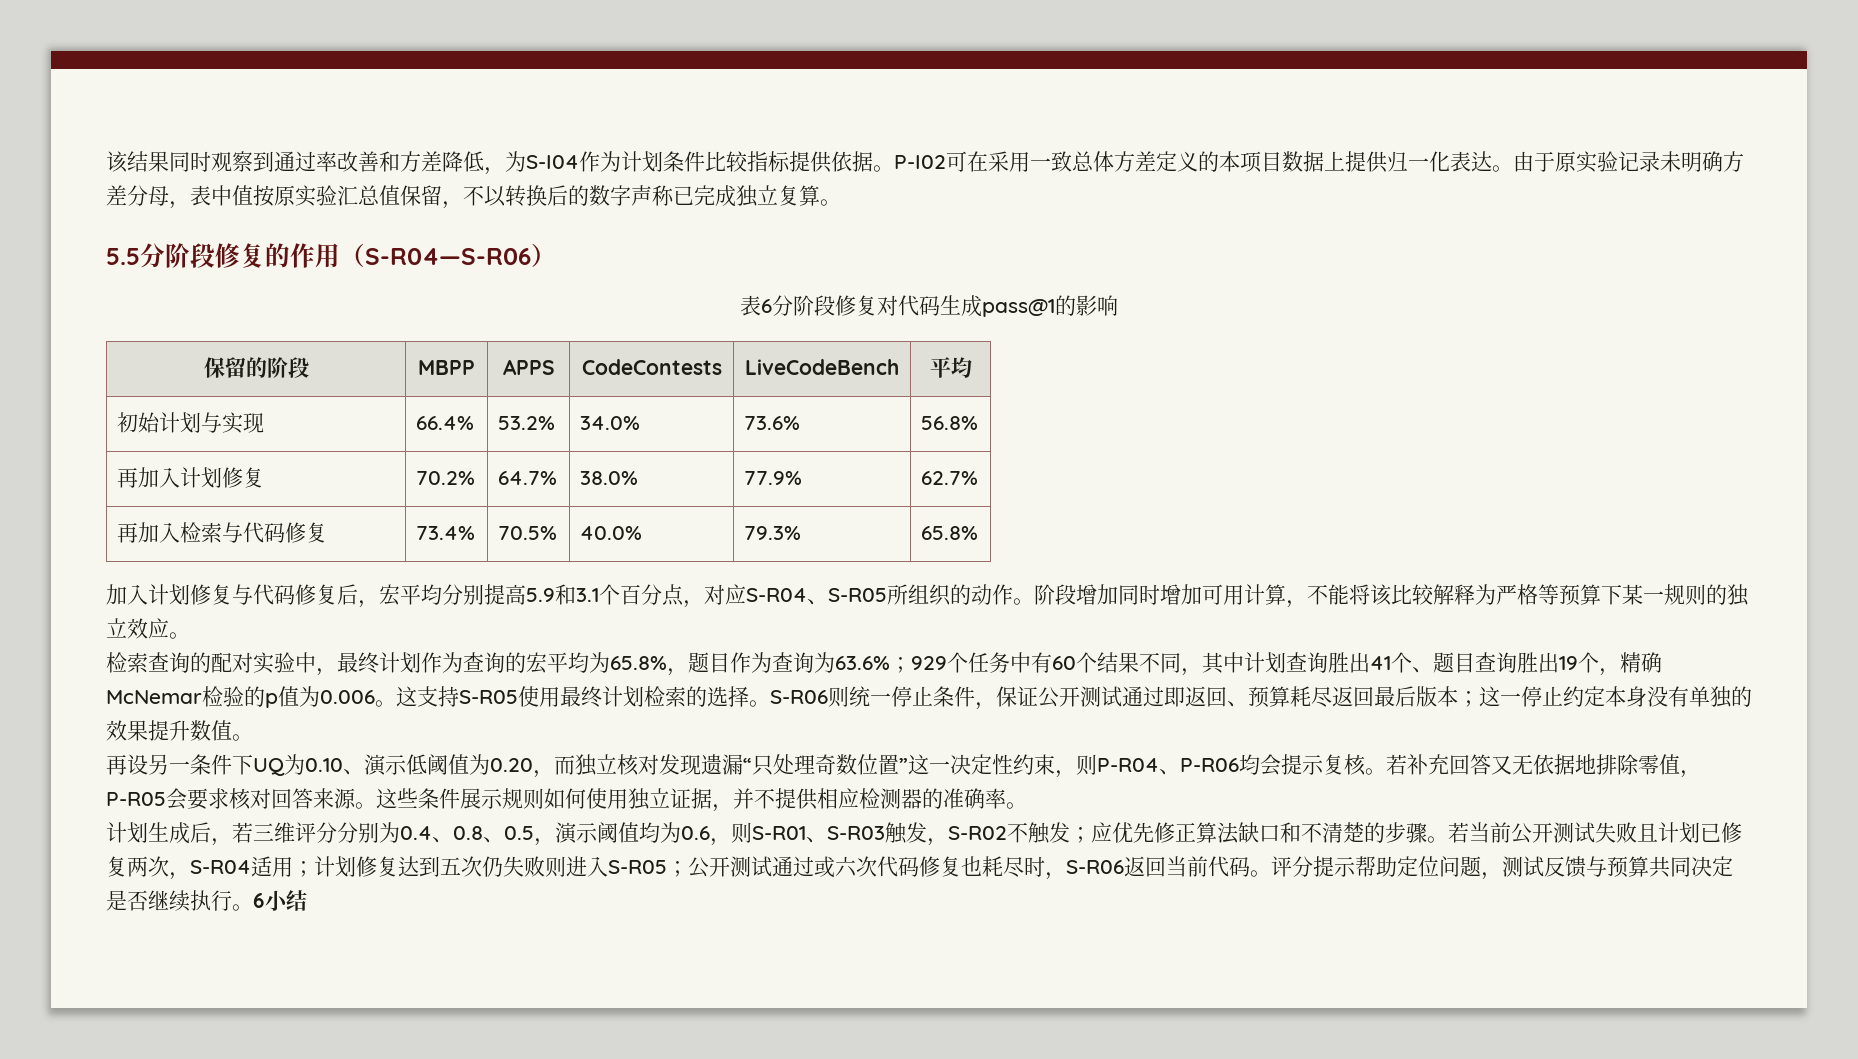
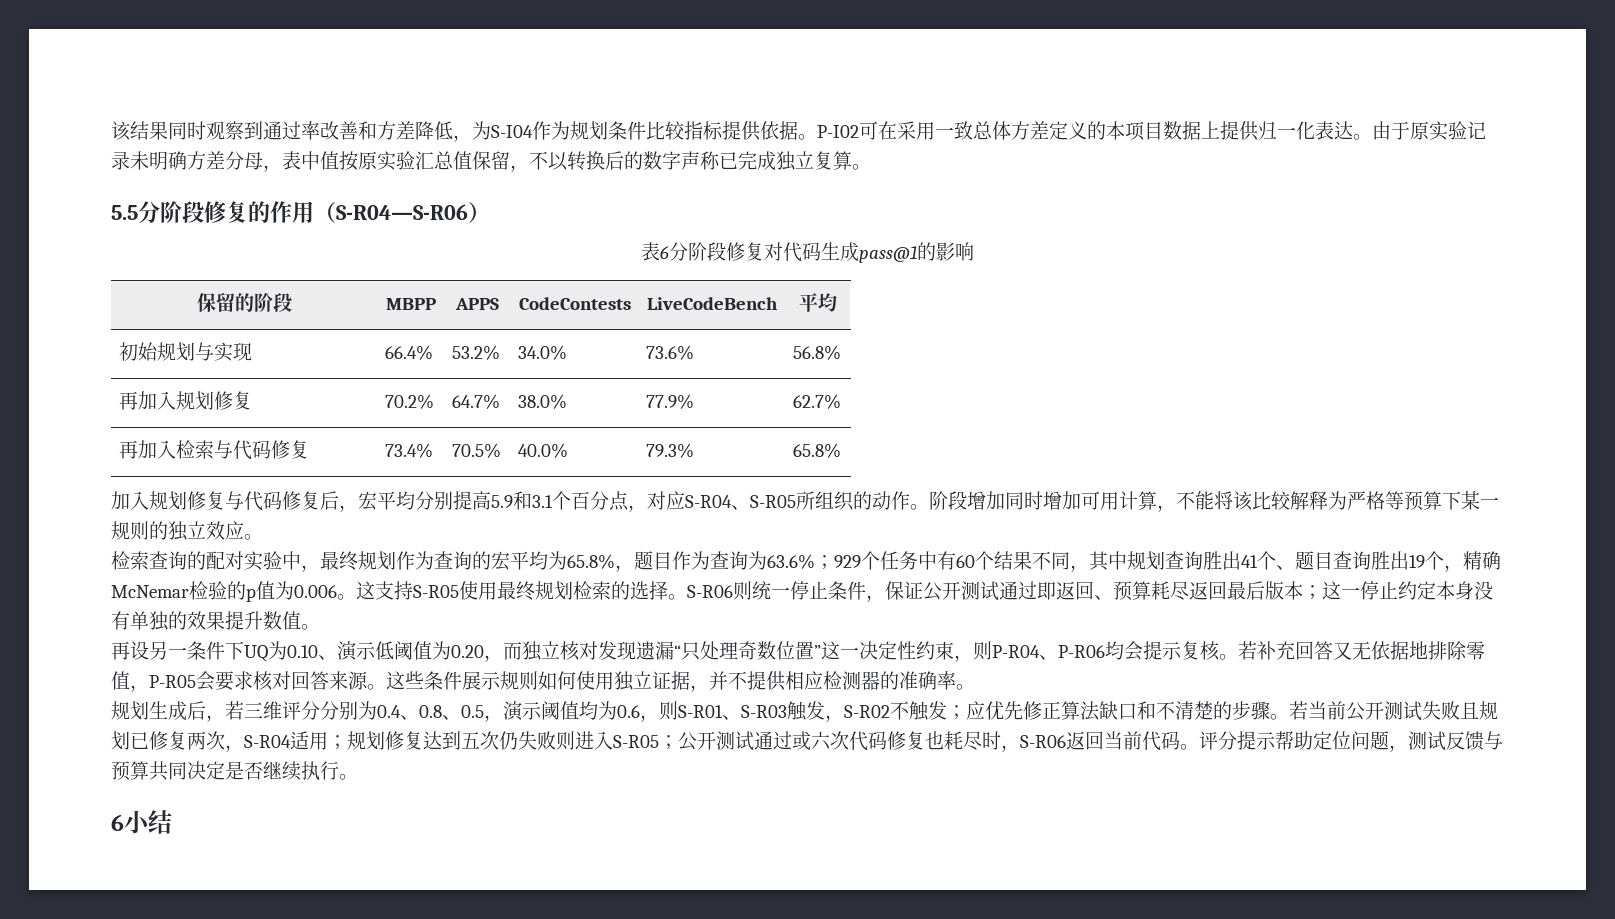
- 该结果同时观察到通过率改善和方差降低，为S-I04作为计划条件比较指标提供依据。
+ 该结果同时观察到通过率改善和方差降低，为S-I04作为规划条件比较指标提供依据。
- 初始计划与实现 | 66.4% | 53.2% | 34.0% | 73.6% | 56.8%
+ 初始规划与实现 | 66.4% | 53.2% | 34.0% | 73.6% | 56.8%
- 再加入计划修复 | 70.2% | 64.7% | 38.0% | 77.9% | 62.7%
+ 再加入规划修复 | 70.2% | 64.7% | 38.0% | 77.9% | 62.7%
- 加入计划修复与代码修复后，宏平均分别提高5.9和3.1个百分点，对应S-R04、S-R05所组织的动作。
+ 加入规划修复与代码修复后，宏平均分别提高5.9和3.1个百分点，对应S-R04、S-R05所组织的动作。
- 检索查询的配对实验中，最终计划作为查询的宏平均为65.8%，题目作为查询为63.6%；929个任务中有60个结果不同，其中计划查询胜出41个、题目查询胜出19个，精确McNemar检验的p值为0.006。
+ 检索查询的配对实验中，最终规划作为查询的宏平均为65.8%，题目作为查询为63.6%；929个任务中有60个结果不同，其中规划查询胜出41个、题目查询胜出19个，精确McNemar检验的p值为0.006。
- 这支持S-R05使用最终计划检索的选择。
+ 这支持S-R05使用最终规划检索的选择。
- 计划生成后，若三维评分分别为0.4、0.8、0.5，演示阈值均为0.6，则S-R01、S-R03触发，S-R02不触发；应优先修正算法缺口和不清楚的步骤。
+ 规划生成后，若三维评分分别为0.4、0.8、0.5，演示阈值均为0.6，则S-R01、S-R03触发，S-R02不触发；应优先修正算法缺口和不清楚的步骤。
- 若当前公开测试失败且计划已修复两次，S-R04适用；计划修复达到五次仍失败则进入S-R05；公开测试通过或六次代码修复也耗尽时，S-R06返回当前代码。
+ 若当前公开测试失败且规划已修复两次，S-R04适用；规划修复达到五次仍失败则进入S-R05；公开测试通过或六次代码修复也耗尽时，S-R06返回当前代码。
- 评分提示帮助定位问题，测试反馈与预算共同决定是否继续执行。6小结
+ 评分提示帮助定位问题，测试反馈与预算共同决定是否继续执行。
+ 6小结

